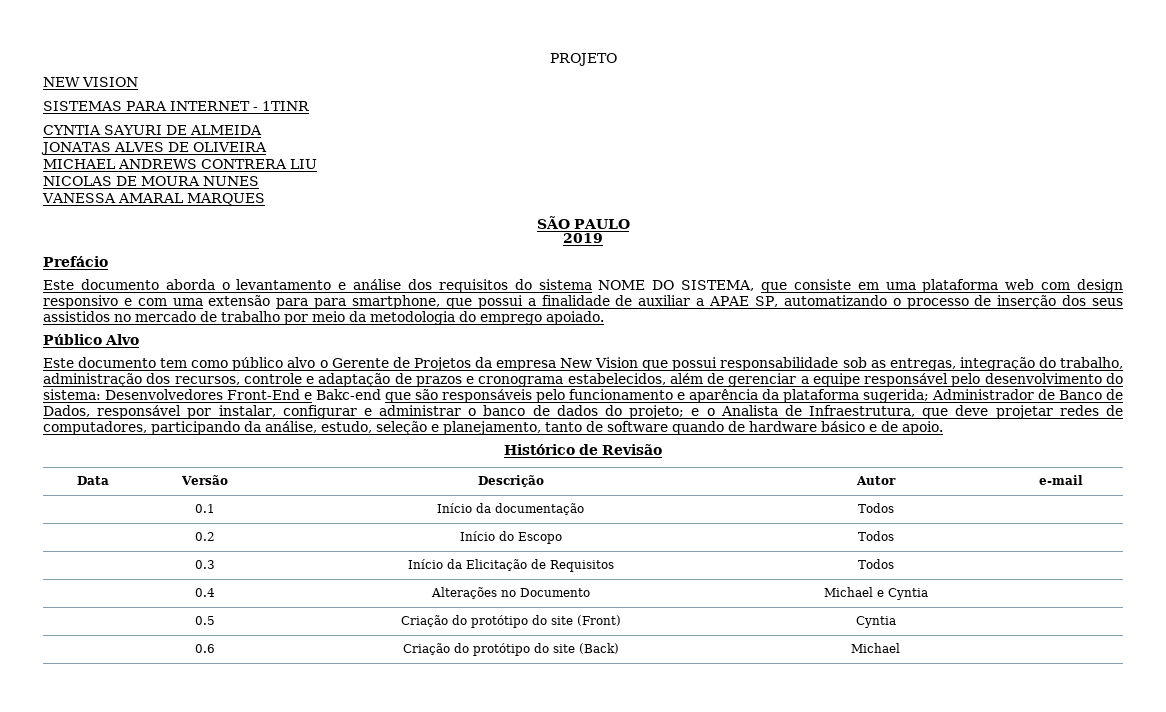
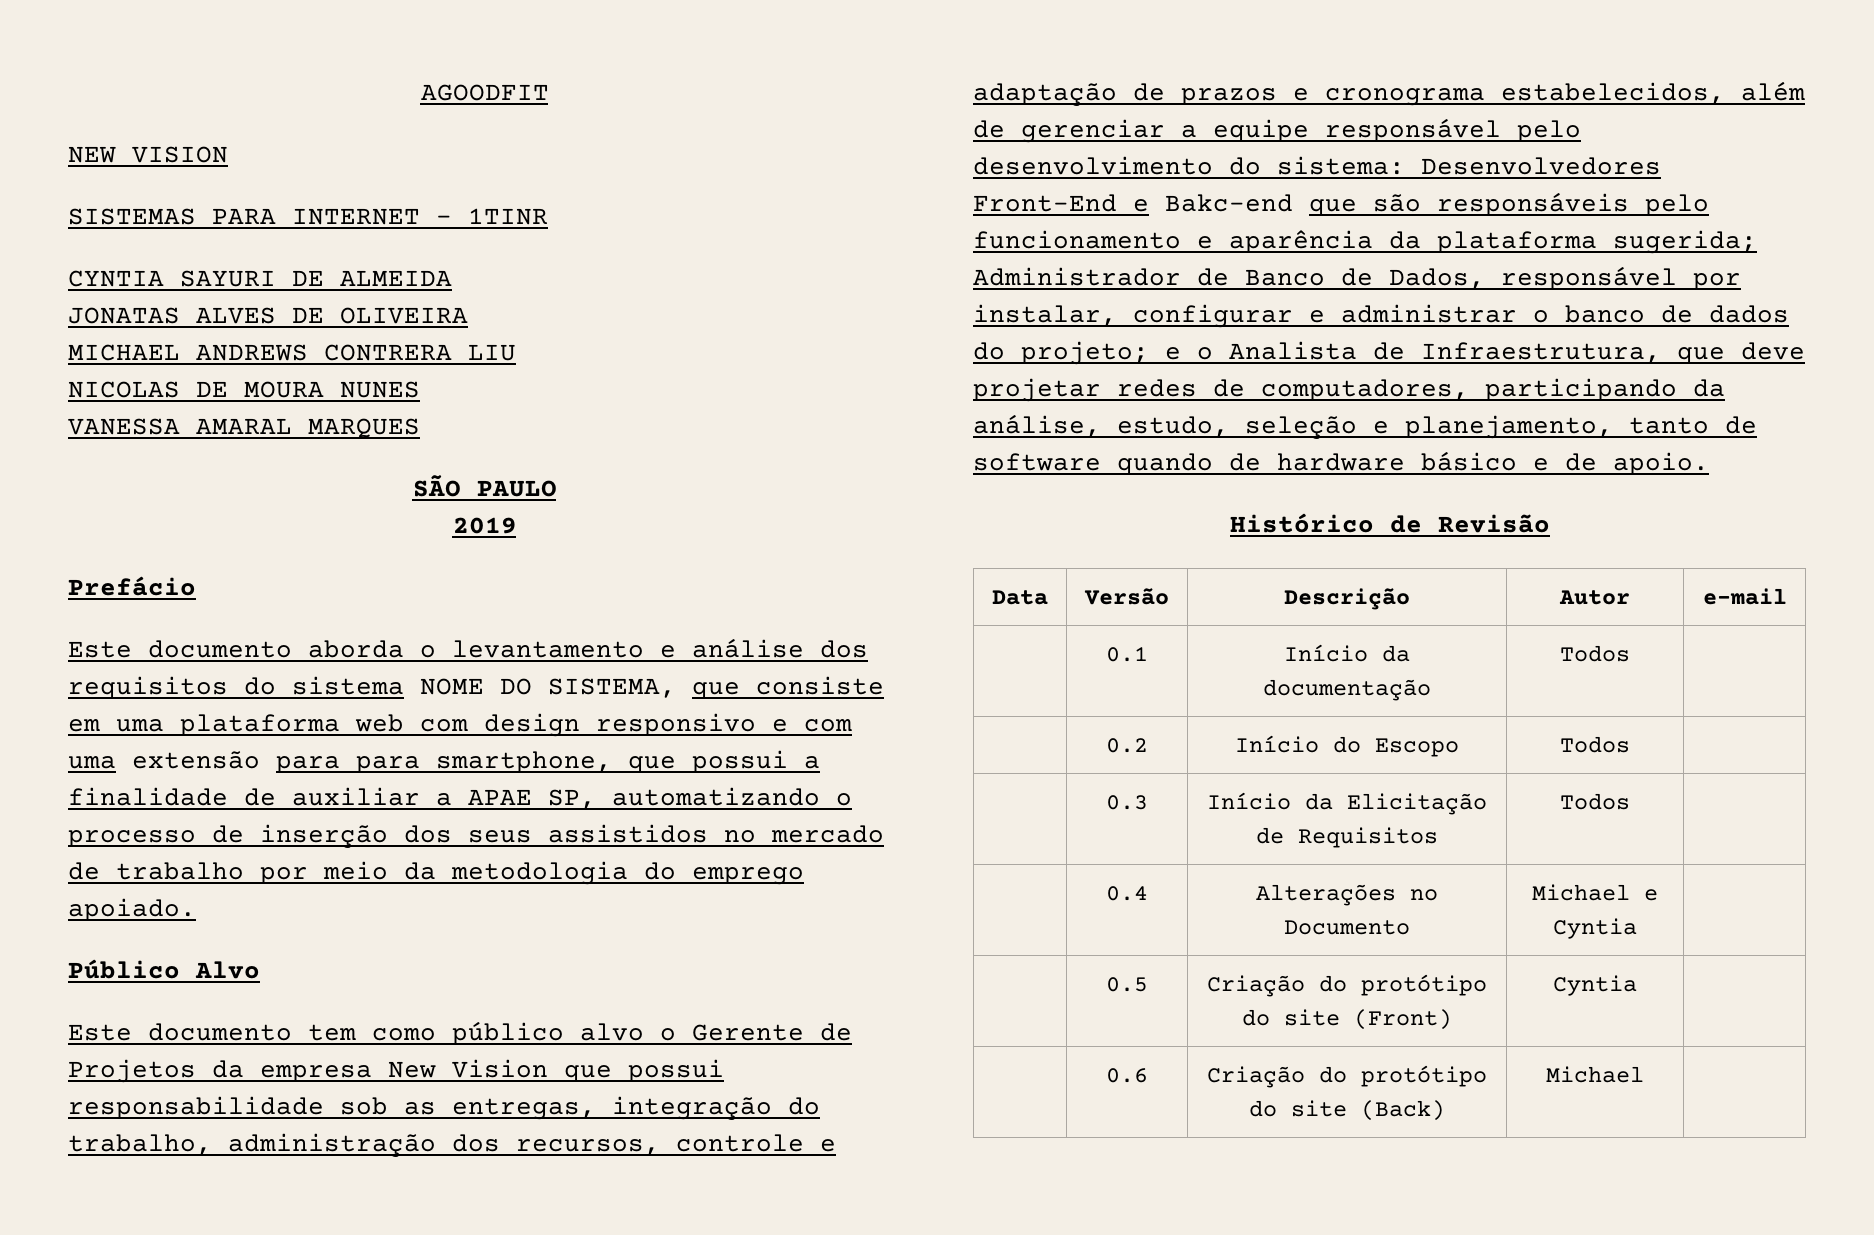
- PROJETO
+ AGOODFIT

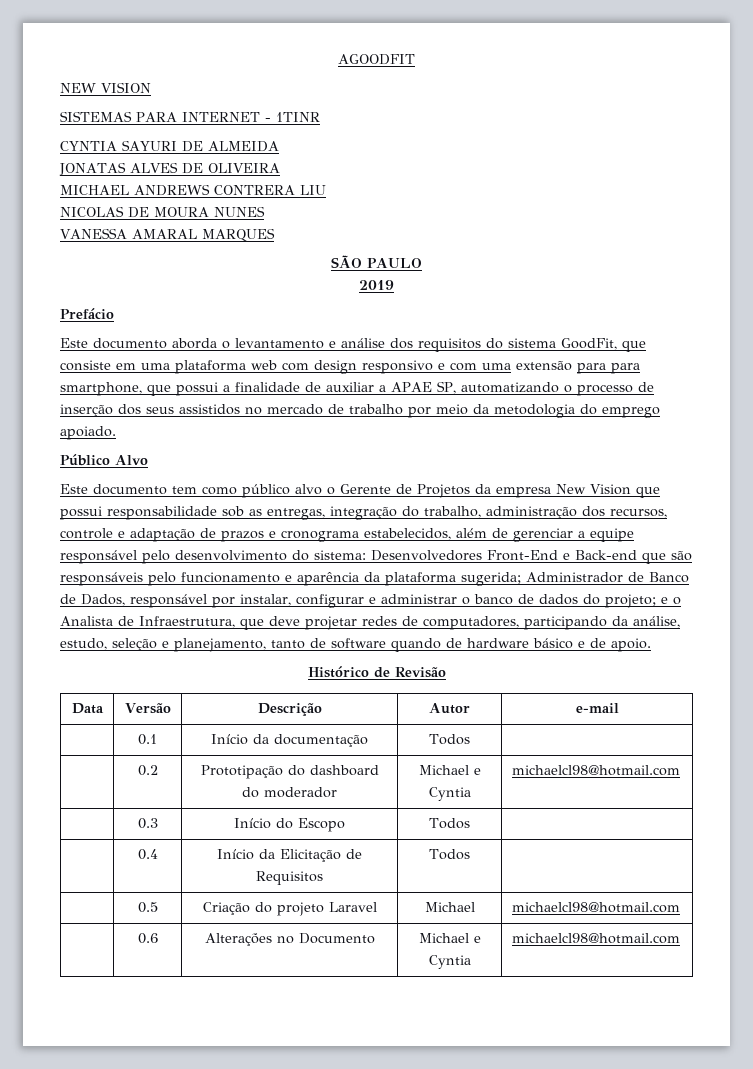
- Este documento aborda o levantamento e análise dos requisitos do sistema NOME DO SISTEMA, que consiste em uma plataforma web com design responsivo e com uma extensão para para smartphone, que possui a finalidade de auxiliar a APAE SP, automatizando o processo de inserção dos seus assistidos no mercado de trabalho por meio da metodologia do emprego apoiado.
+ Este documento aborda o levantamento e análise dos requisitos do sistema GoodFit, que consiste em uma plataforma web com design responsivo e com uma extensão para para smartphone, que possui a finalidade de auxiliar a APAE SP, automatizando o processo de inserção dos seus assistidos no mercado de trabalho por meio da metodologia do emprego apoiado.
- Desenvolvedores Front-End e Bakc-end que são responsáveis pelo funcionamento e aparência da plataforma sugerida;
+ Desenvolvedores Front-End e Back-end que são responsáveis pelo funcionamento e aparência da plataforma sugerida;
- | 0.2 | Início do Escopo | Todos |
+ | 0.2 | Prototipação do dashboard do moderador | Michael e Cyntia | michaelcl98@hotmail.com
+ | 0.3 | Início do Escopo | Todos |
- | 0.3 | Início da Elicitação de Requisitos | Todos |
+ | 0.4 | Início da Elicitação de Requisitos | Todos |
- | 0.4 | Alterações no Documento | Michael e Cyntia |
- | 0.5 | Criação do protótipo do site (Front) | Cyntia |
- | 0.6 | Criação do protótipo do site (Back) | Michael |
+ | 0.5 | Criação do projeto Laravel | Michael | michaelcl98@hotmail.com
+ | 0.6 | Alterações no Documento | Michael e Cyntia | michaelcl98@hotmail.com

